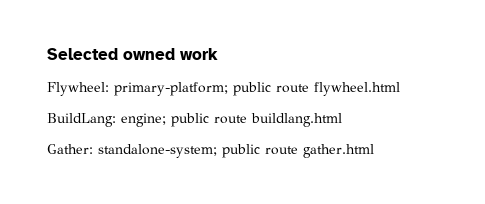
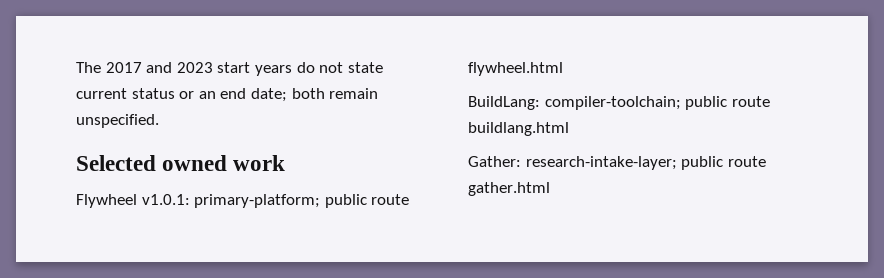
+ The 2017 and 2023 start years do not state current status or an end date; both remain unspecified.
- Flywheel: primary-platform; public route flywheel.html
+ Flywheel v1.0.1: primary-platform; public route flywheel.html
- BuildLang: engine; public route buildlang.html
+ BuildLang: compiler-toolchain; public route buildlang.html
- Gather: standalone-system; public route gather.html
+ Gather: research-intake-layer; public route gather.html

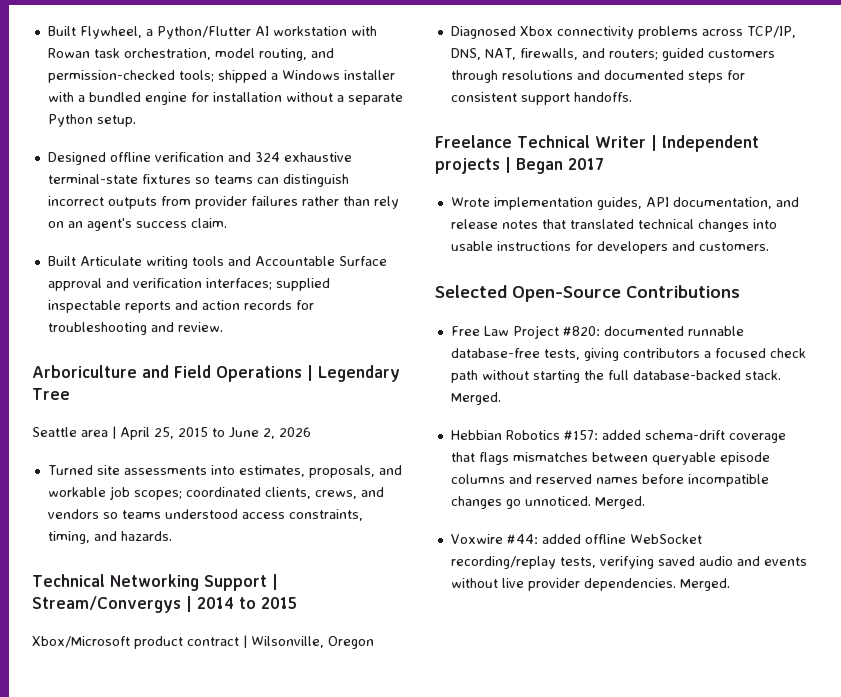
- The 2017 and 2023 start years do not state current status or an end date; both remain unspecified.
- Selected owned work
- Flywheel v1.0.1: primary-platform; public route flywheel.html
- BuildLang: compiler-toolchain; public route buildlang.html
- Gather: research-intake-layer; public route gather.html
+ Built Flywheel, a Python/Flutter AI workstation with Rowan task orchestration, model routing, and permission-checked tools; shipped a Windows installer with a bundled engine for installation without a separate Python setup.
+ Designed offline verification and 324 exhaustive terminal-state fixtures so teams can distinguish incorrect outputs from provider failures rather than rely on an agent's success claim.
+ Built Articulate writing tools and Accountable Surface approval and verification interfaces; supplied inspectable reports and action records for troubleshooting and review.
+ Arboriculture and Field Operations | Legendary Tree
+ Seattle area | April 25, 2015 to June 2, 2026
+ Turned site assessments into estimates, proposals, and workable job scopes; coordinated clients, crews, and vendors so teams understood access constraints, timing, and hazards.
+ Technical Networking Support | Stream/Convergys | 2014 to 2015
+ Xbox/Microsoft product contract | Wilsonville, Oregon
+ Diagnosed Xbox connectivity problems across TCP/IP, DNS, NAT, firewalls, and routers; guided customers through resolutions and documented steps for consistent support handoffs.
+ Freelance Technical Writer | Independent projects | Began 2017
+ Wrote implementation guides, API documentation, and release notes that translated technical changes into usable instructions for developers and customers.
+ Selected Open-Source Contributions
+ Free Law Project #820: documented runnable database-free tests, giving contributors a focused check path without starting the full database-backed stack. Merged.
+ Hebbian Robotics #157: added schema-drift coverage that flags mismatches between queryable episode columns and reserved names before incompatible changes go unnoticed. Merged.
+ Voxwire #44: added offline WebSocket recording/replay tests, verifying saved audio and events without live provider dependencies. Merged.

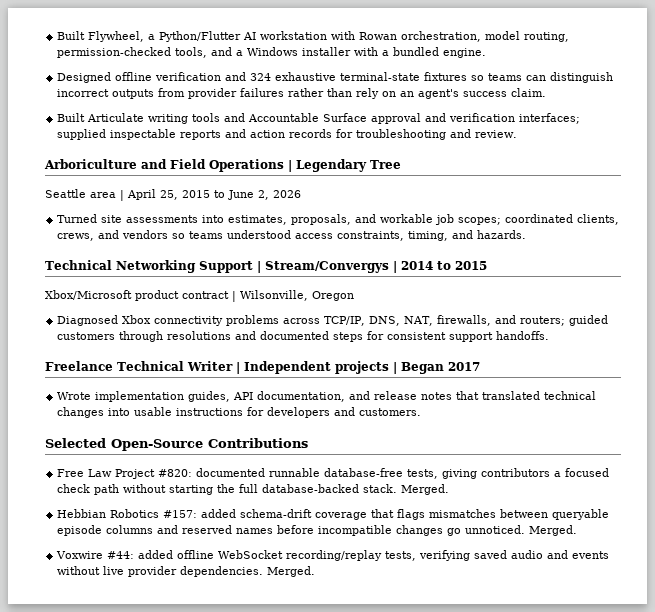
- Built Flywheel, a Python/Flutter AI workstation with Rowan task orchestration, model routing, and permission-checked tools; shipped a Windows installer with a bundled engine for installation without a separate Python setup.
+ Built Flywheel, a Python/Flutter AI workstation with Rowan orchestration, model routing, permission-checked tools, and a Windows installer with a bundled engine.

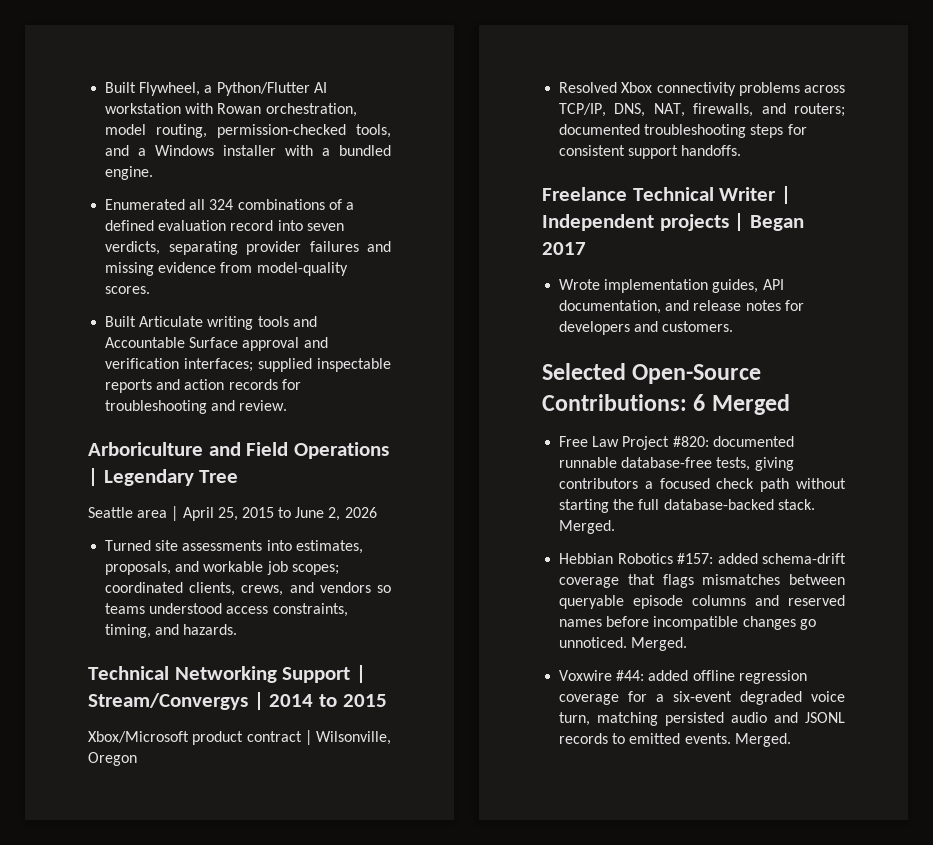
- Designed offline verification and 324 exhaustive terminal-state fixtures so teams can distinguish incorrect outputs from provider failures rather than rely on an agent's success claim.
+ Enumerated all 324 combinations of a defined evaluation record into seven verdicts, separating provider failures and missing evidence from model-quality scores.
- Diagnosed Xbox connectivity problems across TCP/IP, DNS, NAT, firewalls, and routers; guided customers through resolutions and documented steps for consistent support handoffs.
+ Resolved Xbox connectivity problems across TCP/IP, DNS, NAT, firewalls, and routers; documented troubleshooting steps for consistent support handoffs.
- Wrote implementation guides, API documentation, and release notes that translated technical changes into usable instructions for developers and customers.
+ Wrote implementation guides, API documentation, and release notes for developers and customers.
- Selected Open-Source Contributions
+ Selected Open-Source Contributions: 6 Merged
- Voxwire #44: added offline WebSocket recording/replay tests, verifying saved audio and events without live provider dependencies.
+ Voxwire #44: added offline regression coverage for a six-event degraded voice turn, matching persisted audio and JSONL records to emitted events.

